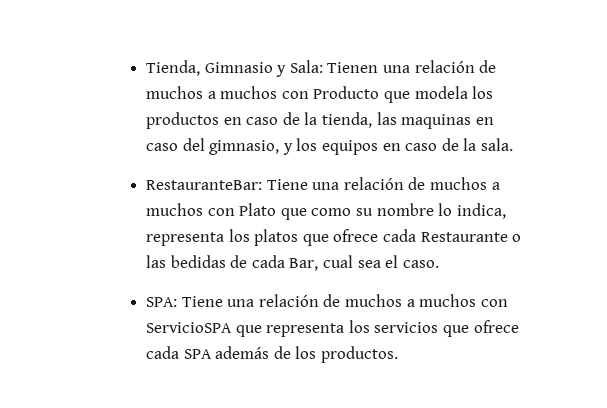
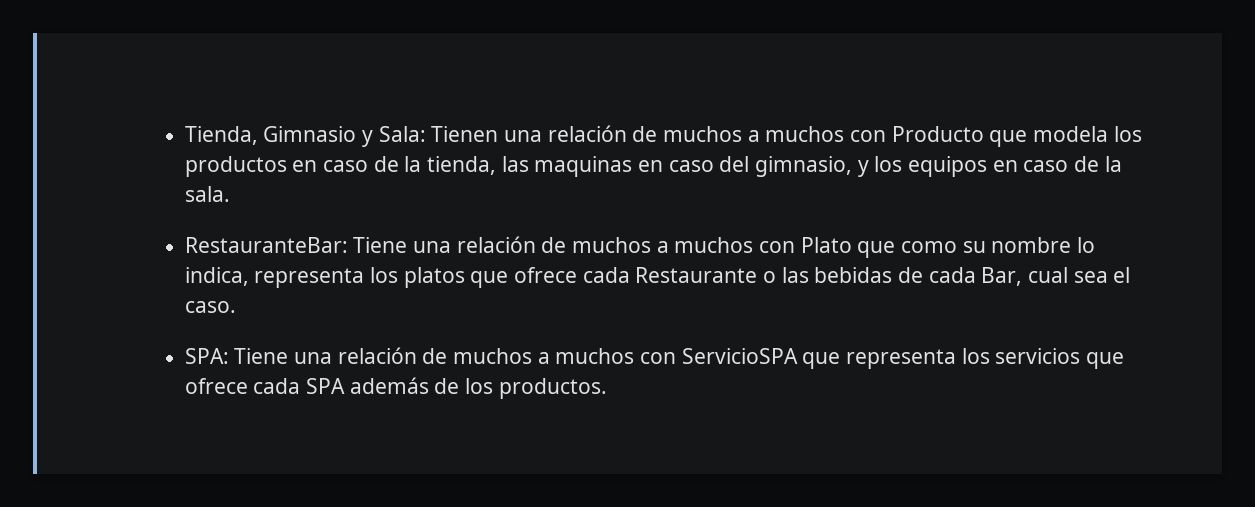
- RestauranteBar: Tiene una relación de muchos a muchos con Plato que como su nombre lo indica, representa los platos que ofrece cada Restaurante o las bedidas de cada Bar, cual sea el caso.
+ RestauranteBar: Tiene una relación de muchos a muchos con Plato que como su nombre lo indica, representa los platos que ofrece cada Restaurante o las bebidas de cada Bar, cual sea el caso.

